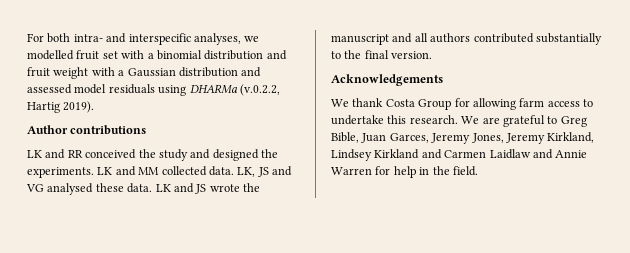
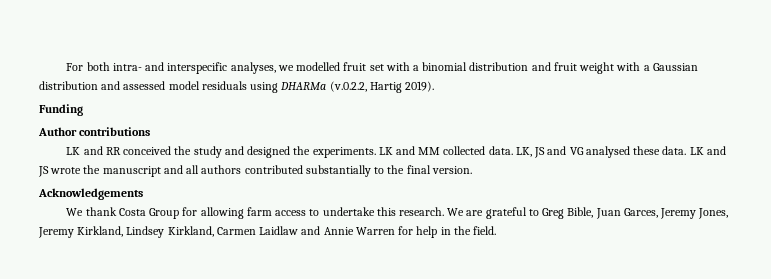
+ Funding
- We are grateful to Greg Bible, Juan Garces, Jeremy Jones, Jeremy Kirkland, Lindsey Kirkland and Carmen Laidlaw and Annie Warren for help in the field.
+ We are grateful to Greg Bible, Juan Garces, Jeremy Jones, Jeremy Kirkland, Lindsey Kirkland, Carmen Laidlaw and Annie Warren for help in the field.

